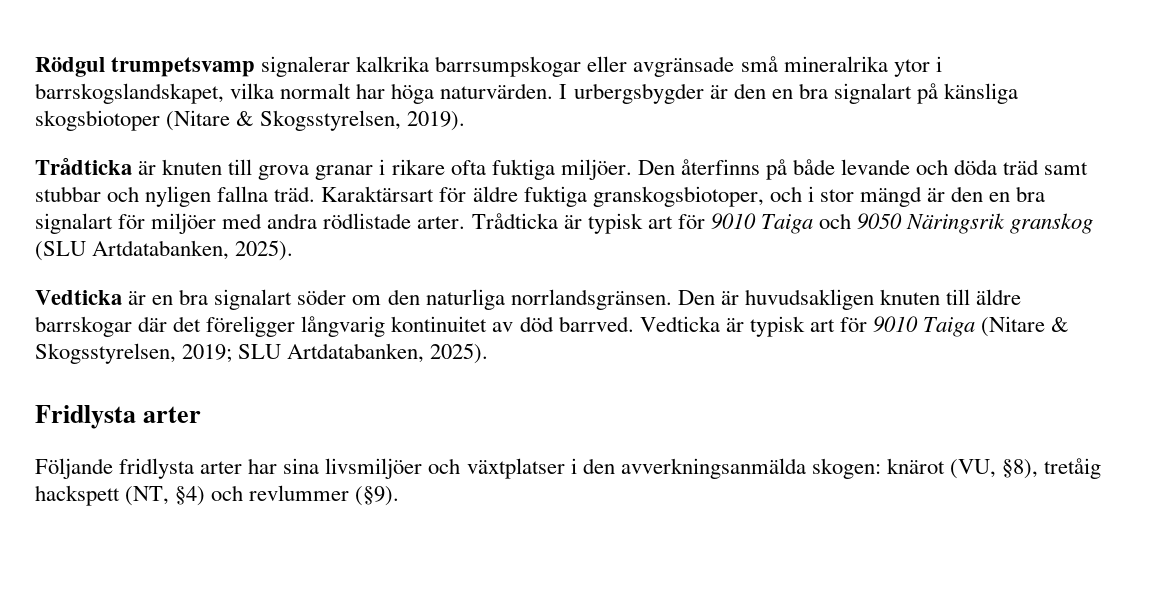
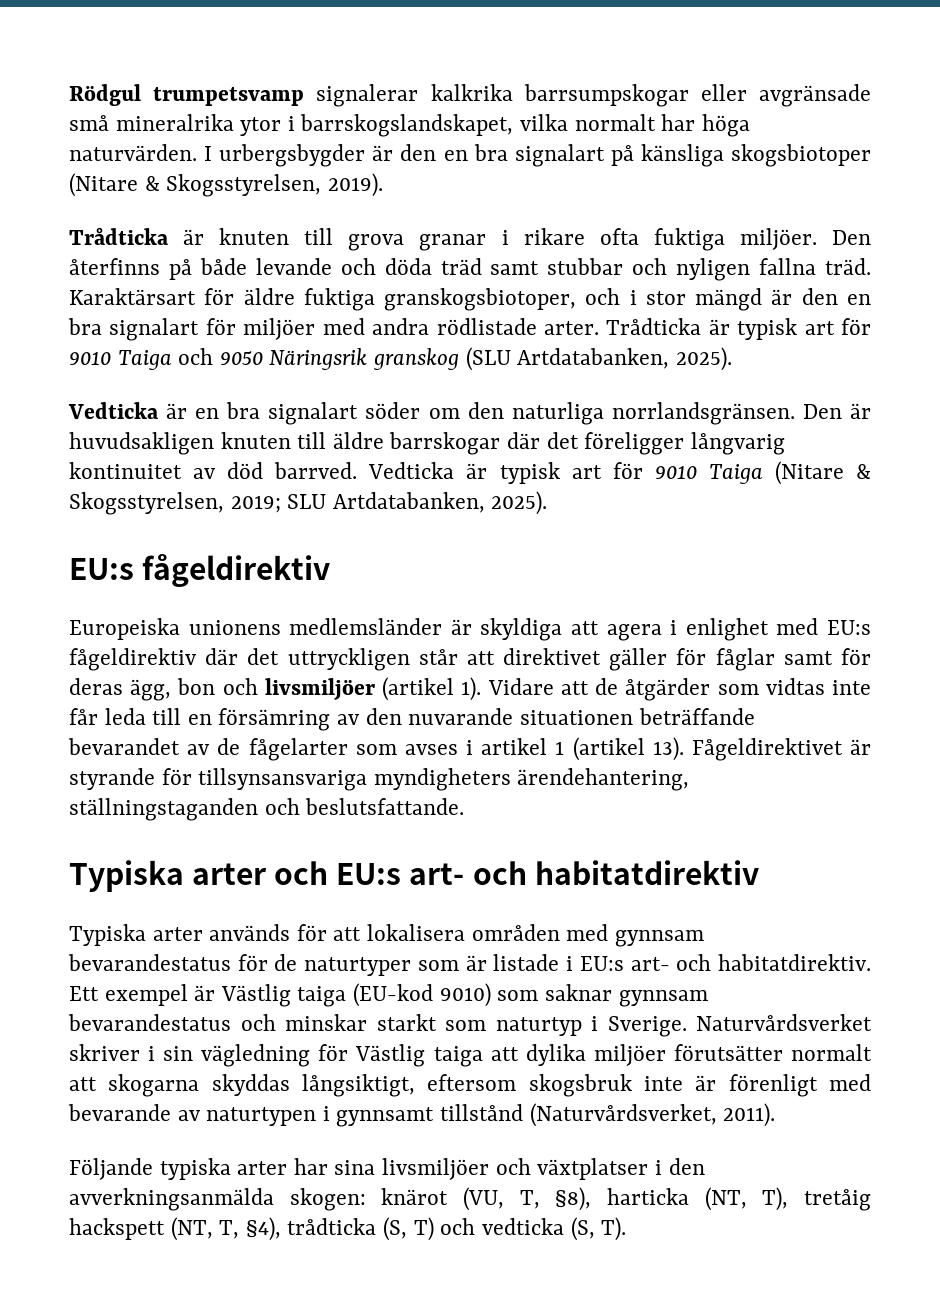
  Vedticka är typisk art för 9010 Taiga (Nitare & Skogsstyrelsen, 2019; SLU Artdatabanken, 2025).
- Fridlysta arter
+ EU:s fågeldirektiv
+ Europeiska unionens medlemsländer är skyldiga att agera i enlighet med EU:s fågeldirektiv där det uttryckligen står att direktivet gäller för fåglar samt för deras ägg, bon och livsmiljöer (artikel 1). Vidare att de åtgärder som vidtas inte får leda till en försämring av den nuvarande situationen beträffande bevarandet av de fågelarter som avses i artikel 1 (artikel 13). Fågeldirektivet är styrande för tillsynsansvariga myndigheters ärendehantering, ställningstaganden och beslutsfattande.
+ Typiska arter och EU:s art- och habitatdirektiv
+ Typiska arter används för att lokalisera områden med gynnsam bevarandestatus för de naturtyper som är listade i EU:s art- och habitatdirektiv. Ett exempel är Västlig taiga (EU-kod 9010) som saknar gynnsam bevarandestatus och minskar starkt som naturtyp i Sverige. Naturvårdsverket skriver i sin vägledning för Västlig taiga att dylika miljöer förutsätter normalt att skogarna skyddas långsiktigt, eftersom skogsbruk inte är förenligt med bevarande av naturtypen i gynnsamt tillstånd (Naturvårdsverket, 2011).
- Följande fridlysta arter har sina livsmiljöer och växtplatser i den avverkningsanmälda skogen: knärot (VU, §8), tretåig hackspett (NT, §4) och revlummer (§9).
+ Följande typiska arter har sina livsmiljöer och växtplatser i den avverkningsanmälda skogen: knärot (VU, T, §8), harticka (NT, T), tretåig hackspett (NT, T, §4), trådticka (S, T) och vedticka (S, T).

